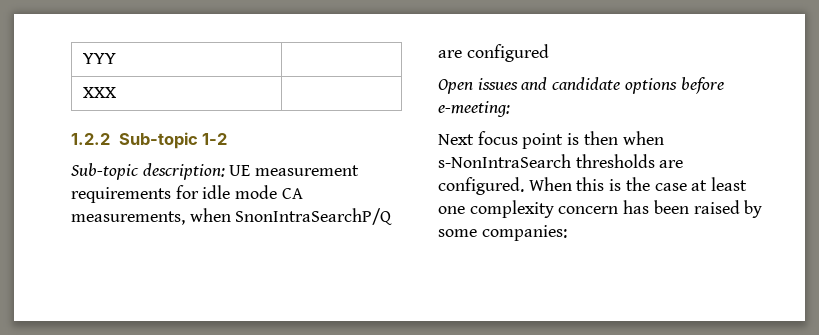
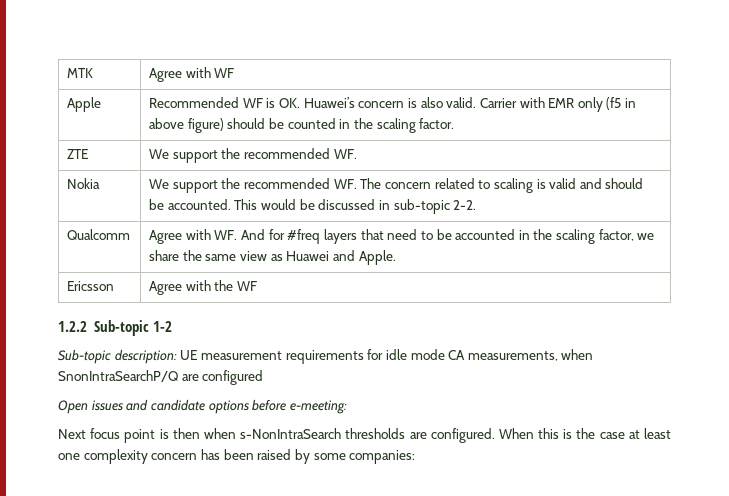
- YYY |
- XXX |
+ MTK | Agree with WF
+ Apple | Recommended WF is OK. Huawei’s concern is also valid. Carrier with EMR only (f5 in above figure) should be counted in the scaling factor.
+ ZTE | We support the recommended WF.
+ Nokia | We support the recommended WF. The concern related to scaling is valid and should be accounted. This would be discussed in sub-topic 2-2.
+ Qualcomm | Agree with WF. And for #freq layers that need to be accounted in the scaling factor, we share the same view as Huawei and Apple.
+ Ericsson | Agree with the WF

